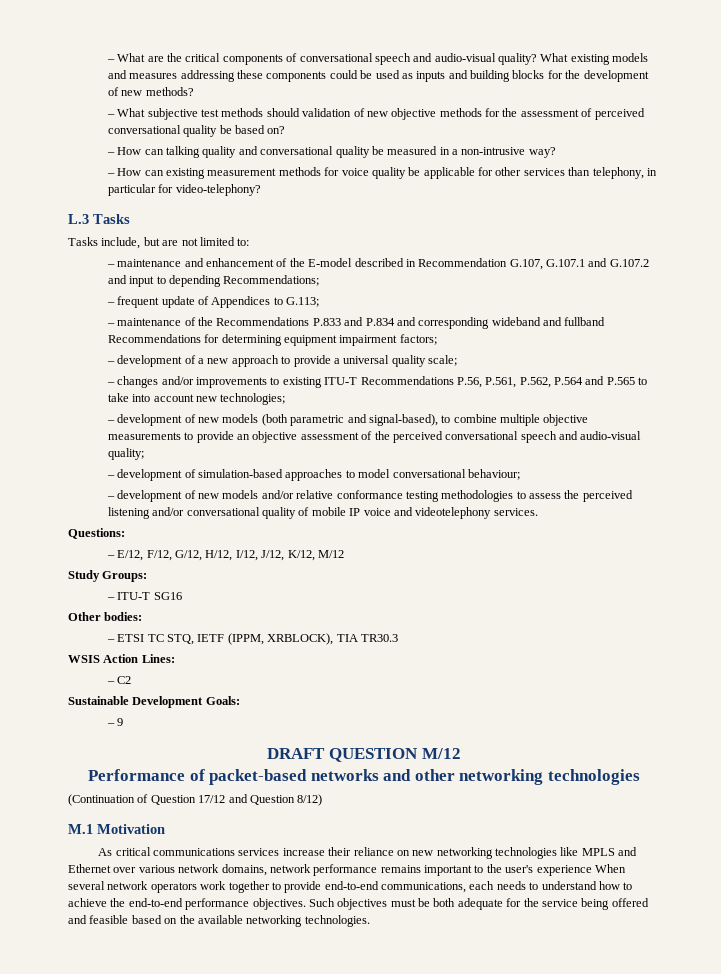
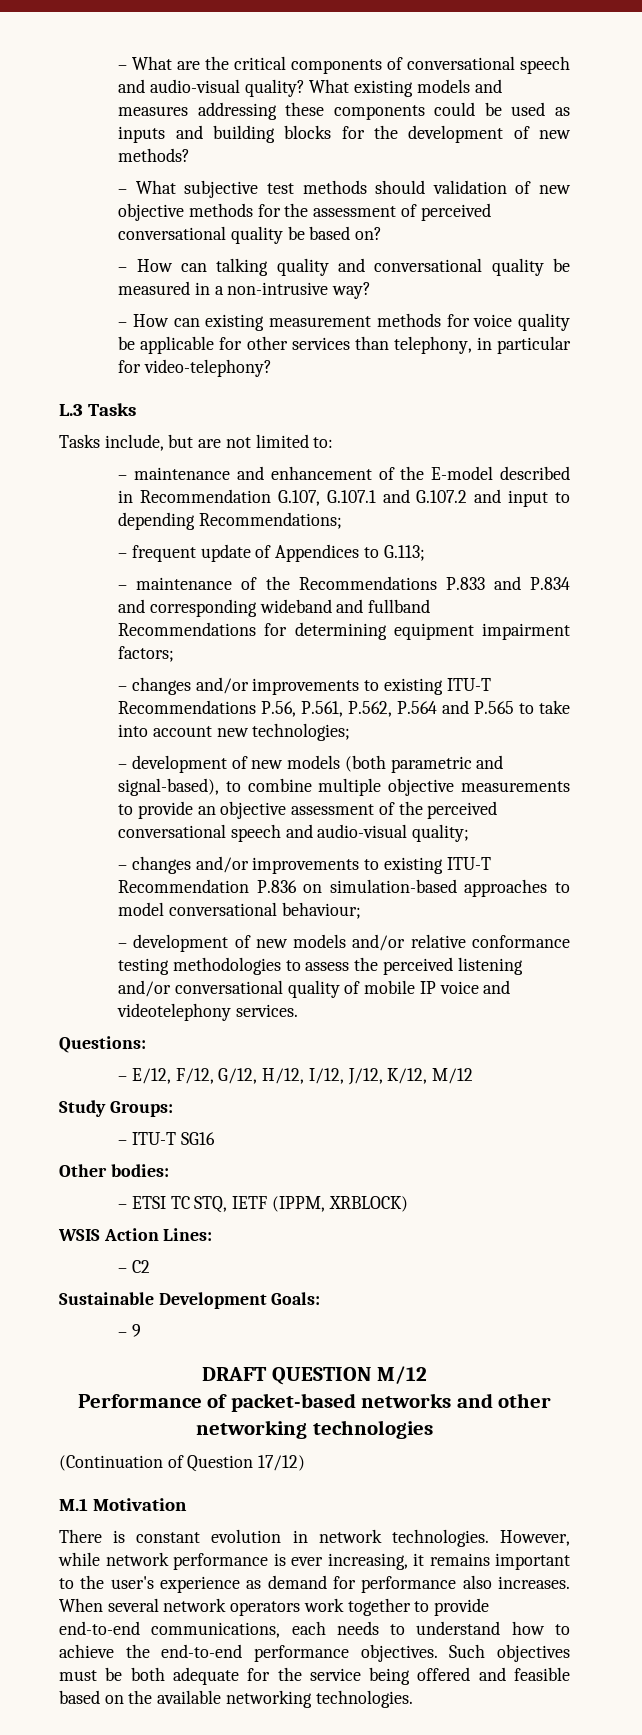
- – development of a new approach to provide a universal quality scale;
- – development of simulation-based approaches to model conversational behaviour;
+ – changes and/or improvements to existing ITU-T Recommendation P.836 on simulation-based approaches to model conversational behaviour;
- – ETSI TC STQ, IETF (IPPM, XRBLOCK), TIA TR30.3
+ – ETSI TC STQ, IETF (IPPM, XRBLOCK)
- (Continuation of Question 17/12 and Question 8/12)
+ (Continuation of Question 17/12)
  M.1 Motivation
- As critical communications services increase their reliance on new networking technologies like MPLS and Ethernet over various network domains, network performance remains important to the user's experience When several network operators work together to provide end-to-end communications, each needs to understand how to achieve the end-to-end performance objectives.
+ There is constant evolution in network technologies. However, while network performance is ever increasing, it remains important to the user's experience as demand for performance also increases. When several network operators work together to provide end-to-end communications, each needs to understand how to achieve the end-to-end performance objectives.

